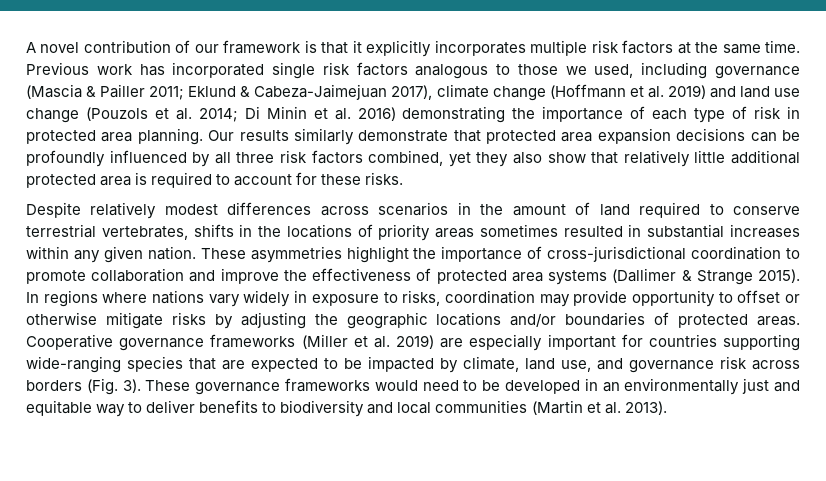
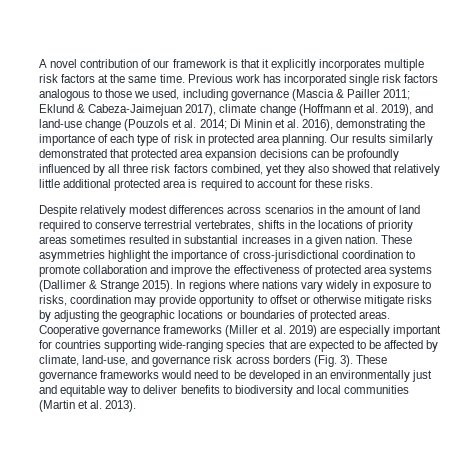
- Previous work has incorporated single risk factors analogous to those we used, including governance (Mascia & Pailler 2011; Eklund & Cabeza-Jaimejuan 2017), climate change (Hoffmann et al. 2019) and land use change (Pouzols et al. 2014; Di Minin et al. 2016) demonstrating the importance of each type of risk in protected area planning.
+ Previous work has incorporated single risk factors analogous to those we used, including governance (Mascia & Pailler 2011; Eklund & Cabeza-Jaimejuan 2017), climate change (Hoffmann et al. 2019), and land-use change (Pouzols et al. 2014; Di Minin et al. 2016), demonstrating the importance of each type of risk in protected area planning.
- Our results similarly demonstrate that protected area expansion decisions can be profoundly influenced by all three risk factors combined, yet they also show that relatively little additional protected area is required to account for these risks.
+ Our results similarly demonstrated that protected area expansion decisions can be profoundly influenced by all three risk factors combined, yet they also showed that relatively little additional protected area is required to account for these risks.
- Despite relatively modest differences across scenarios in the amount of land required to conserve terrestrial vertebrates, shifts in the locations of priority areas sometimes resulted in substantial increases within any given nation.
+ Despite relatively modest differences across scenarios in the amount of land required to conserve terrestrial vertebrates, shifts in the locations of priority areas sometimes resulted in substantial increases in a given nation.
- In regions where nations vary widely in exposure to risks, coordination may provide opportunity to offset or otherwise mitigate risks by adjusting the geographic locations and/or boundaries of protected areas.
+ In regions where nations vary widely in exposure to risks, coordination may provide opportunity to offset or otherwise mitigate risks by adjusting the geographic locations or boundaries of protected areas.
- Cooperative governance frameworks (Miller et al. 2019) are especially important for countries supporting wide-ranging species that are expected to be impacted by climate, land use, and governance risk across borders (Fig. 3).
+ Cooperative governance frameworks (Miller et al. 2019) are especially important for countries supporting wide-ranging species that are expected to be affected by climate, land-use, and governance risk across borders (Fig. 3).

